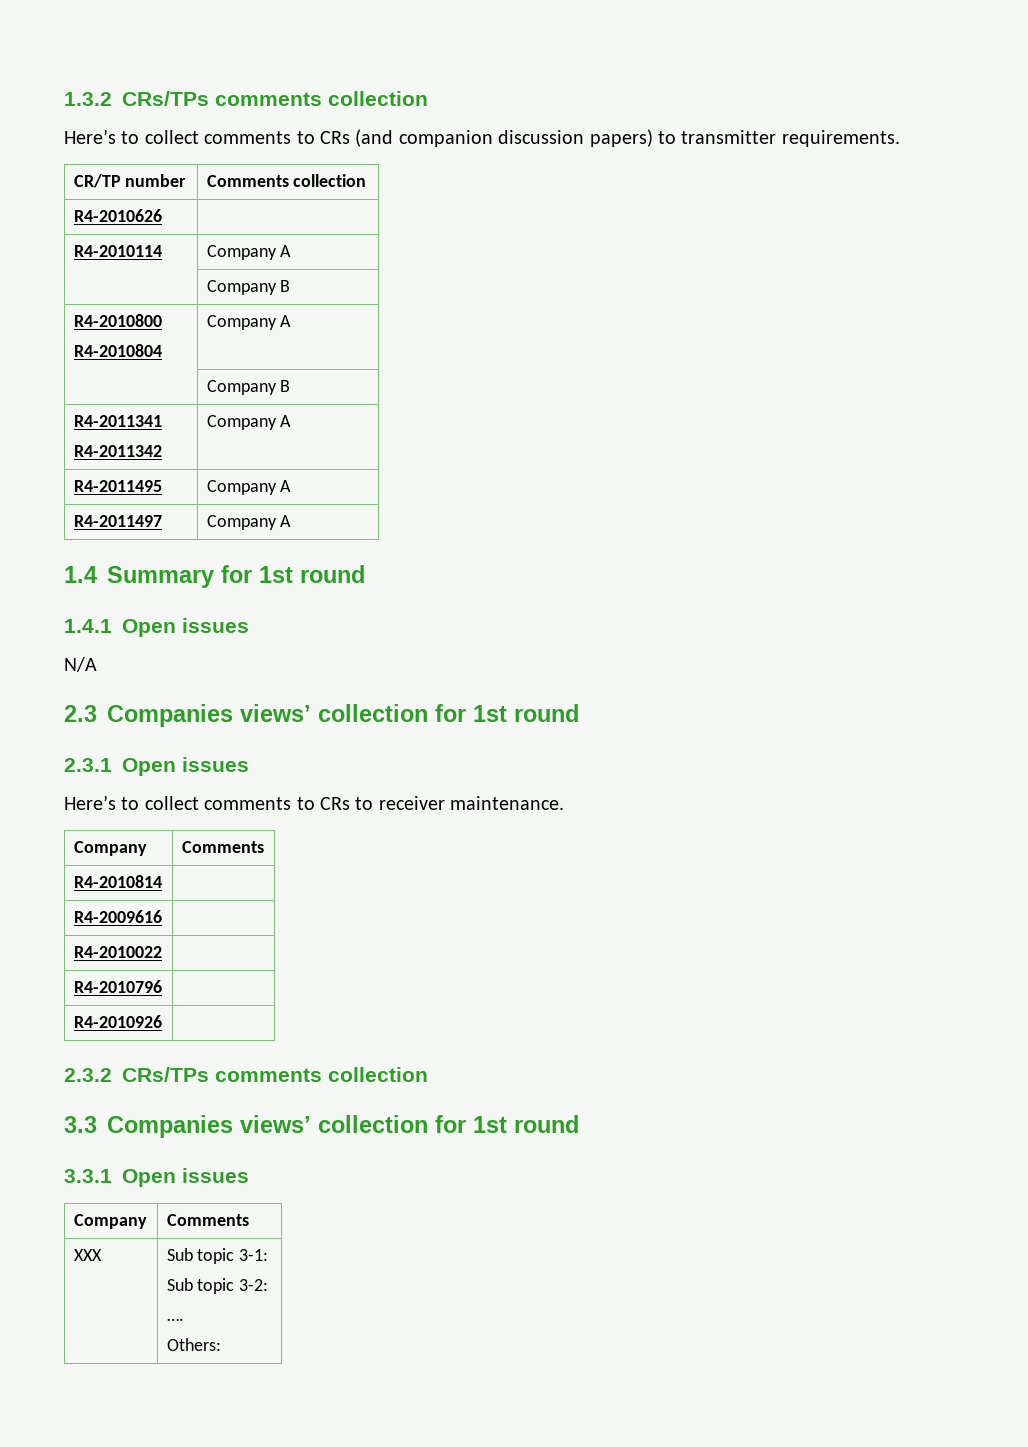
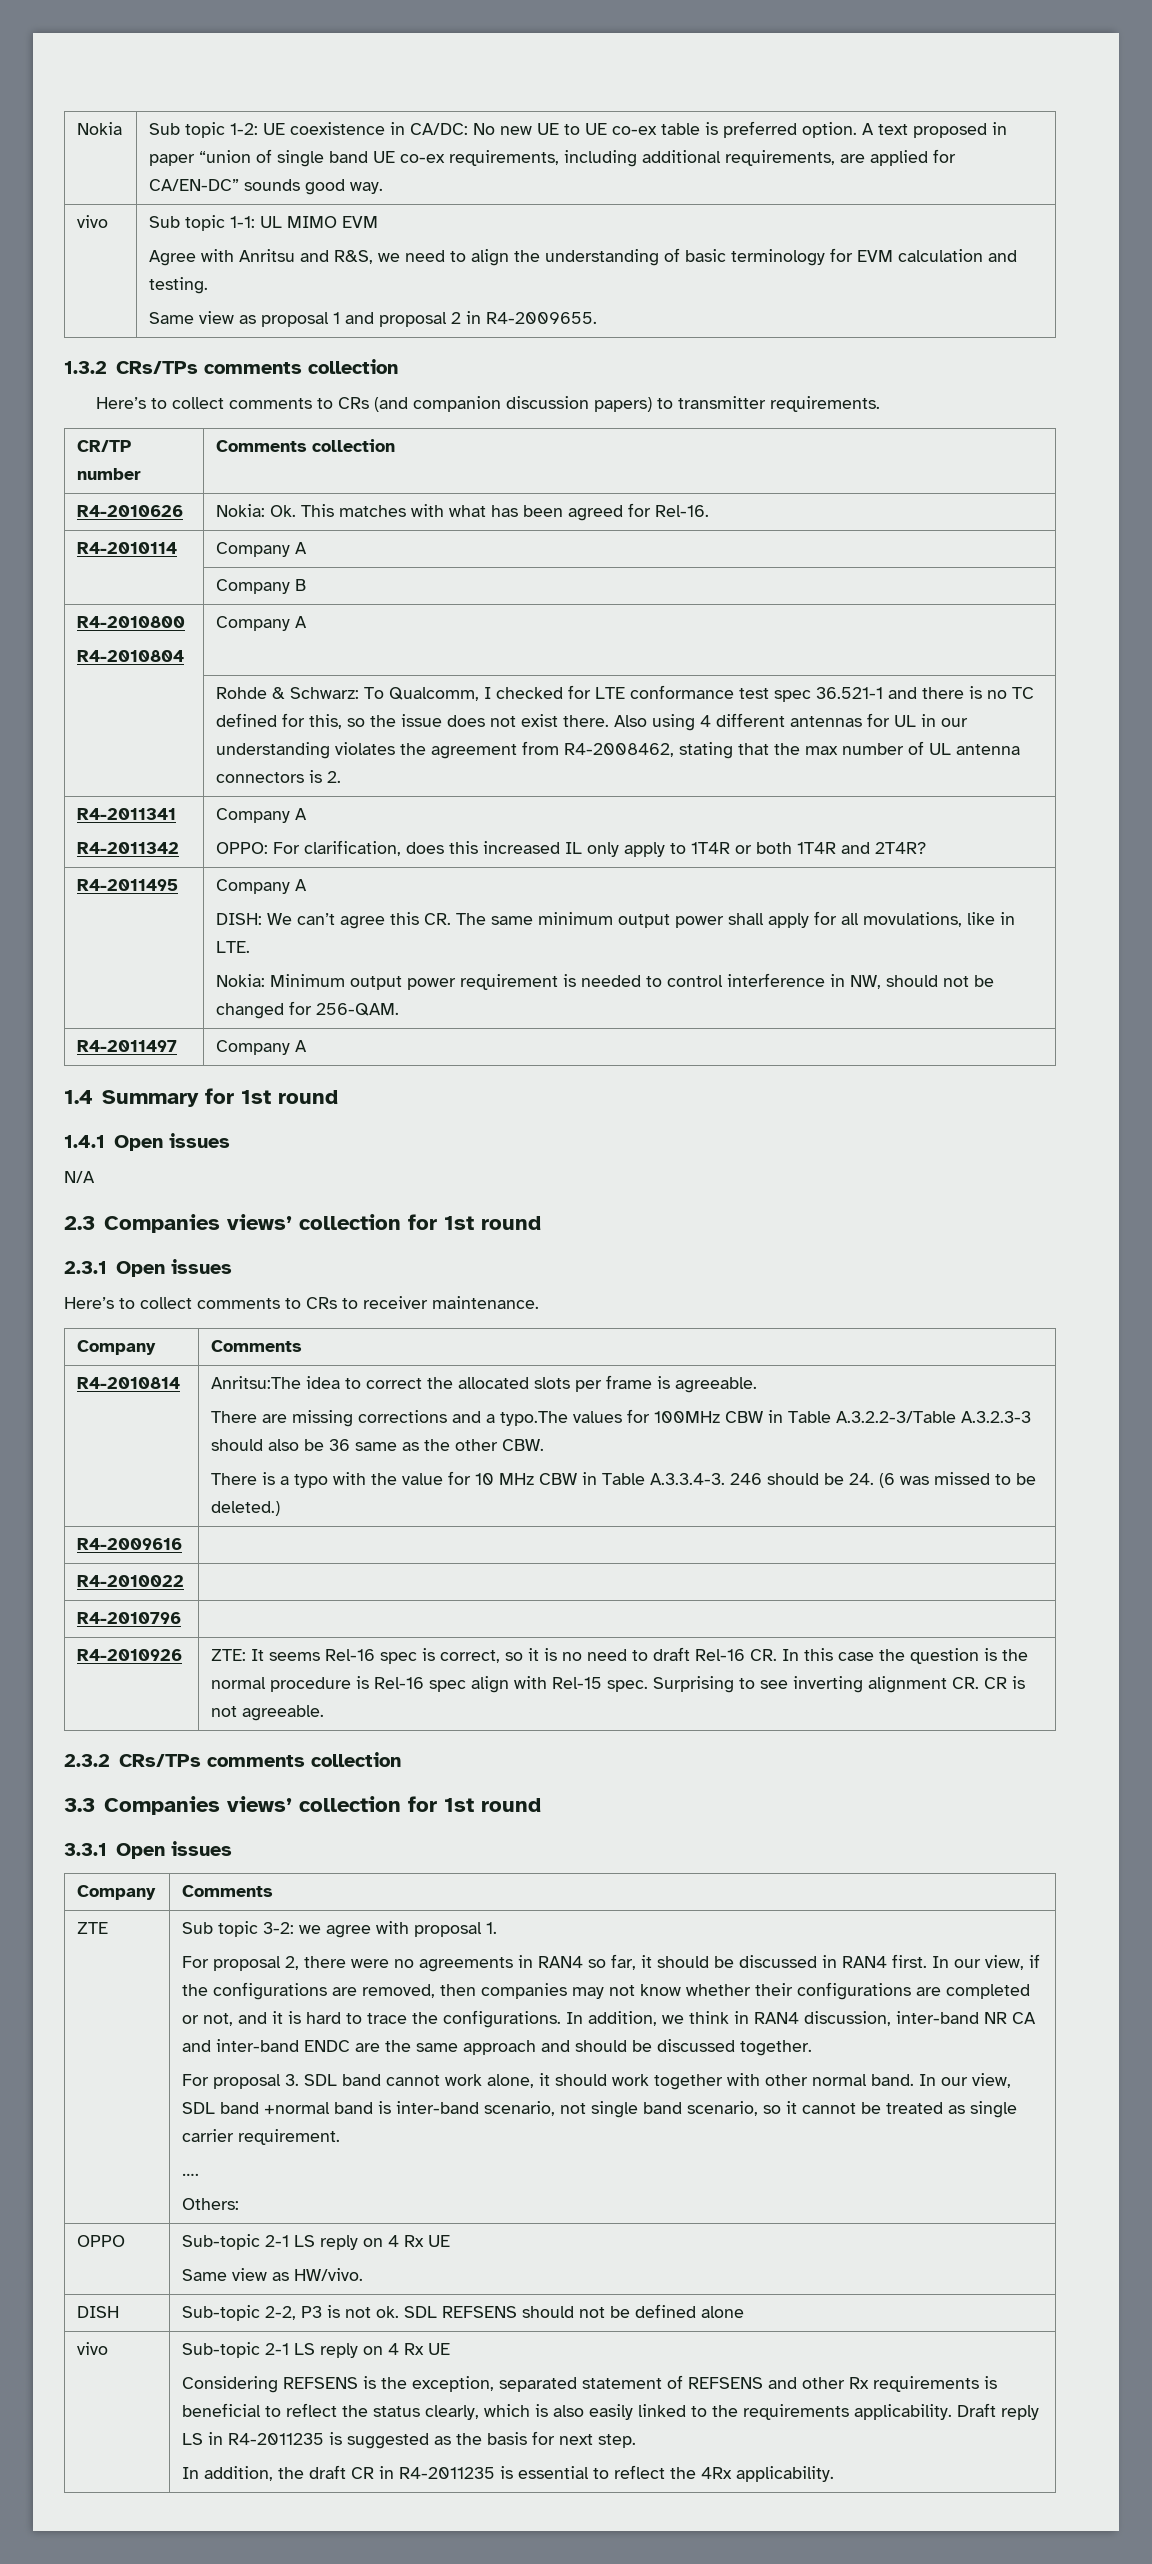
+ Nokia | Sub topic 1-2: UE coexistence in CA/DC: No new UE to UE co-ex table is preferred option. A text proposed in paper “union of single band UE co-ex requirements, including additional requirements, are applied for CA/EN-DC” sounds good way.
+ vivo | Sub topic 1-1: UL MIMO EVM
+ Agree with Anritsu and R&S, we need to align the understanding of basic terminology for EVM calculation and testing.
+ Same view as proposal 1 and proposal 2 in R4-2009655.
- R4-2010626 |
+ R4-2010626 | Nokia: Ok. This matches with what has been agreed for Rel-16.
  R4-2010800
  R4-2010804 | Company A
- | Company B
+ | Rohde & Schwarz: To Qualcomm, I checked for LTE conformance test spec 36.521-1 and there is no TC defined for this, so the issue does not exist there. Also using 4 different antennas for UL in our understanding violates the agreement from R4-2008462, stating that the max number of UL antenna connectors is 2.
  R4-2011341
  R4-2011342 | Company A
+ OPPO: For clarification, does this increased IL only apply to 1T4R or both 1T4R and 2T4R?
  R4-2011495 | Company A
+ DISH: We can’t agree this CR. The same minimum output power shall apply for all movulations, like in LTE.
+ Nokia: Minimum output power requirement is needed to control interference in NW, should not be changed for 256-QAM.
+ Anritsu:The idea to correct the allocated slots per frame is agreeable.
+ There are missing corrections and a typo.The values for 100MHz CBW in Table A.3.2.2-3/Table A.3.2.3-3 should also be 36 same as the other CBW.
+ There is a typo with the value for 10 MHz CBW in Table A.3.3.4-3. 246 should be 24. (6 was missed to be deleted.)
  R4-2009616 |
  R4-2010022 |
  R4-2010796 |
- R4-2010926 |
+ R4-2010926 | ZTE: It seems Rel-16 spec is correct, so it is no need to draft Rel-16 CR. In this case the question is the normal procedure is Rel-16 spec align with Rel-15 spec. Surprising to see inverting alignment CR. CR is not agreeable.
- XXX | Sub topic 3-1:
- Sub topic 3-2:
+ ZTE | Sub topic 3-2: we agree with proposal 1.
+ For proposal 2, there were no agreements in RAN4 so far, it should be discussed in RAN4 first. In our view, if the configurations are removed, then companies may not know whether their configurations are completed or not, and it is hard to trace the configurations. In addition, we think in RAN4 discussion, inter-band NR CA and inter-band ENDC are the same approach and should be discussed together.
+ For proposal 3. SDL band cannot work alone, it should work together with other normal band. In our view, SDL band +normal band is inter-band scenario, not single band scenario, so it cannot be treated as single carrier requirement.
  ….
  Others:
+ OPPO | Sub-topic 2-1 LS reply on 4 Rx UE
+ Same view as HW/vivo.
+ DISH | Sub-topic 2-2, P3 is not ok. SDL REFSENS should not be defined alone
+ vivo | Sub-topic 2-1 LS reply on 4 Rx UE
+ Considering REFSENS is the exception, separated statement of REFSENS and other Rx requirements is beneficial to reflect the status clearly, which is also easily linked to the requirements applicability. Draft reply LS in R4-2011235 is suggested as the basis for next step.
+ In addition, the draft CR in R4-2011235 is essential to reflect the 4Rx applicability.

